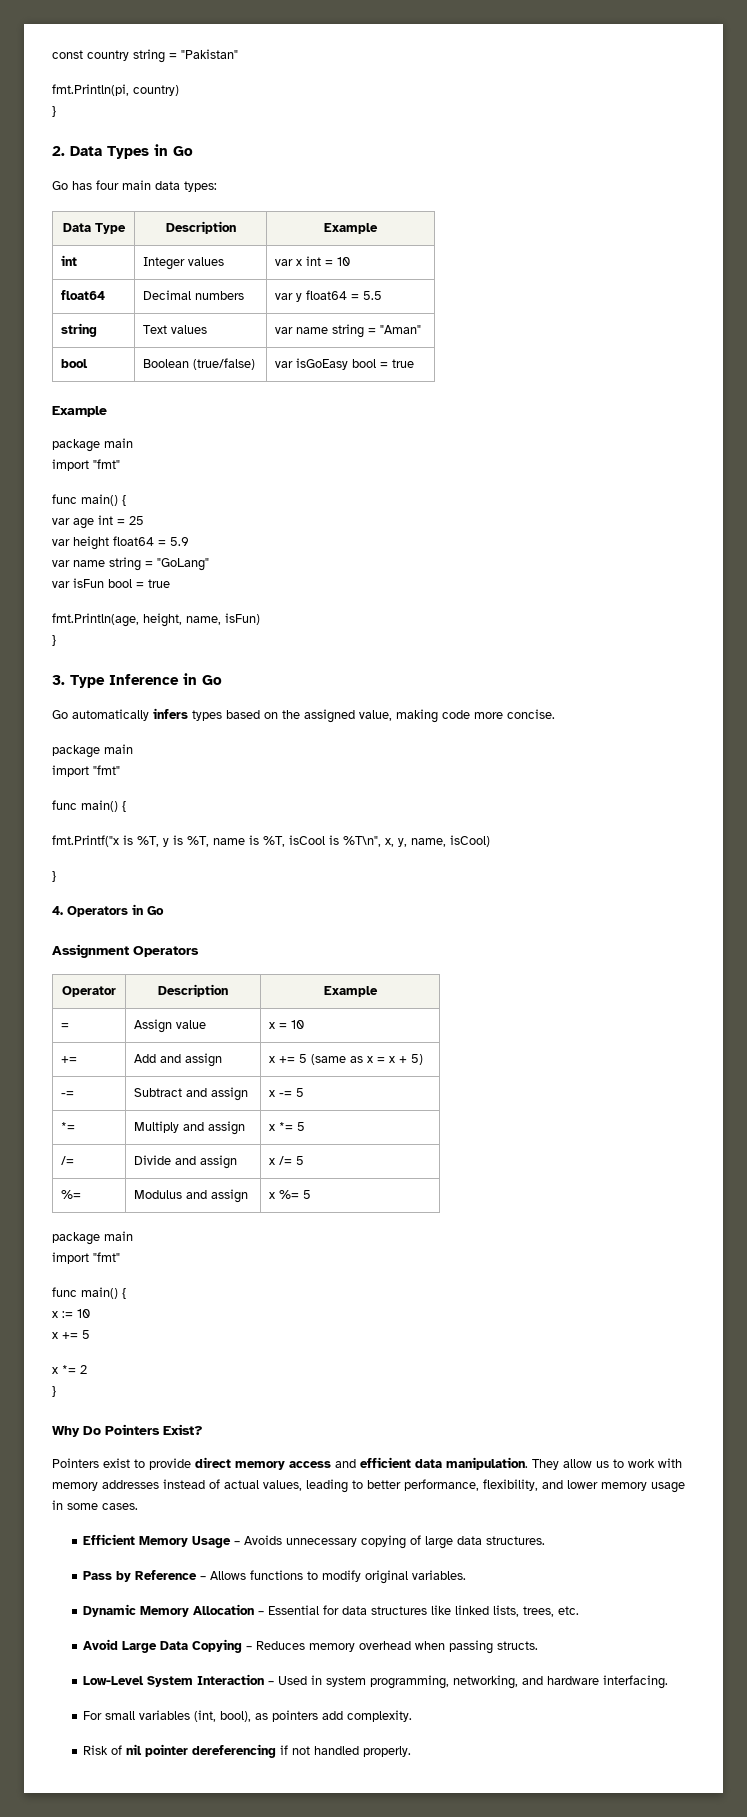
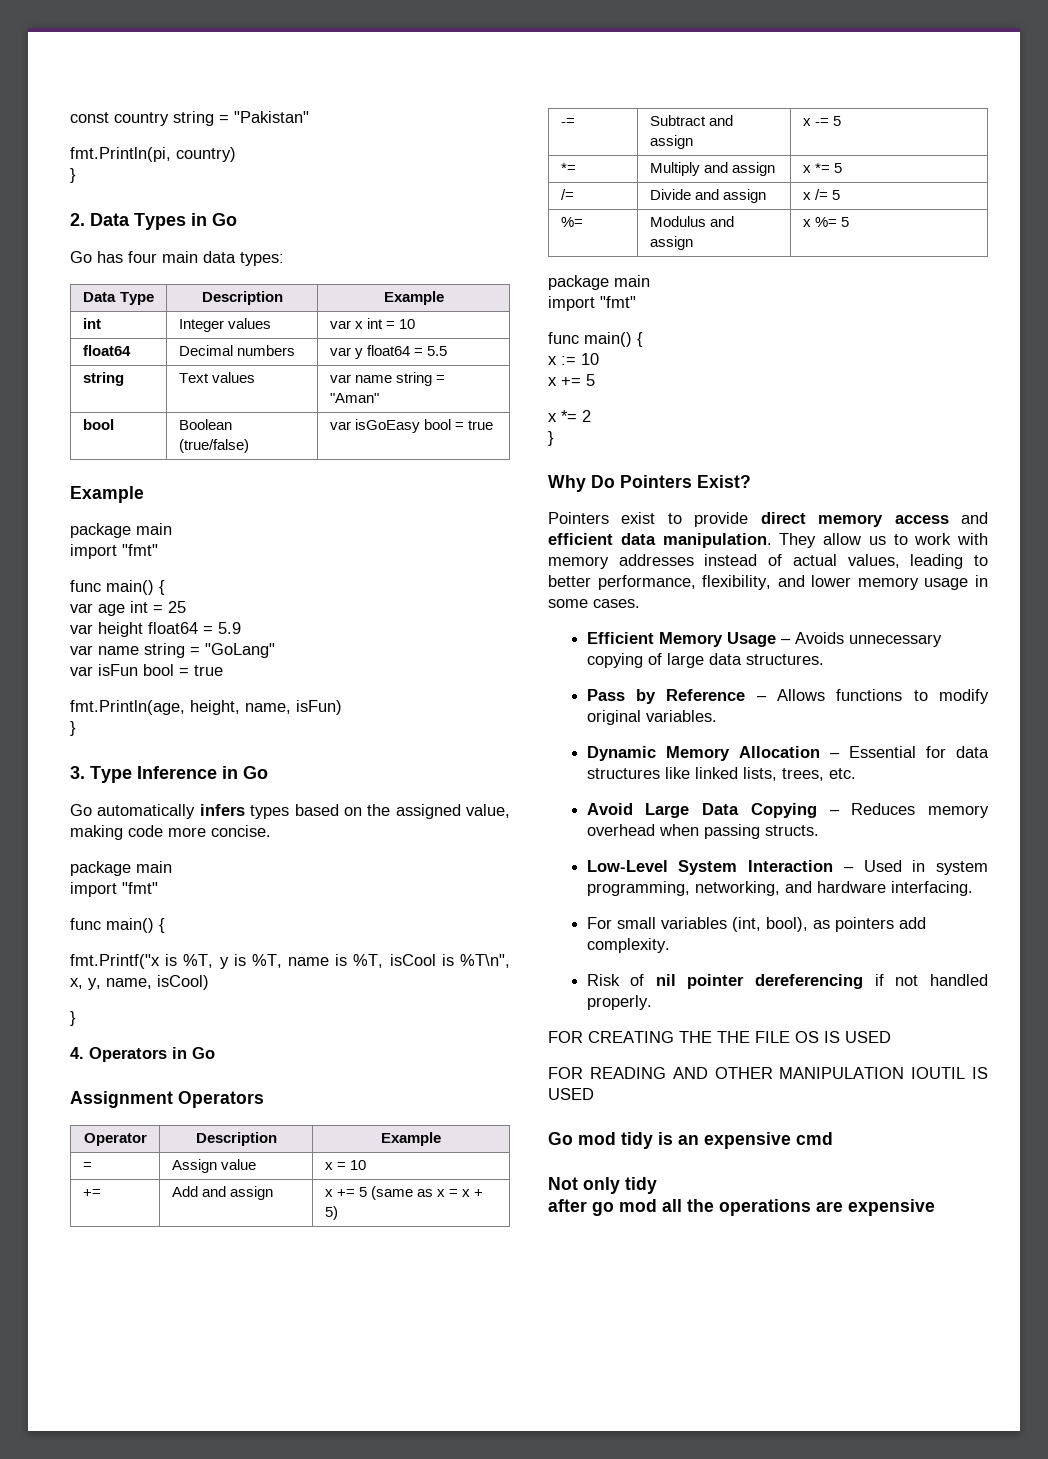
+ FOR CREATING THE THE FILE OS IS USED
+ FOR READING AND OTHER MANIPULATION IOUTIL IS USED
+ Go mod tidy is an expensive cmd
+ Not only tidy
+ after go mod all the operations are expensive

